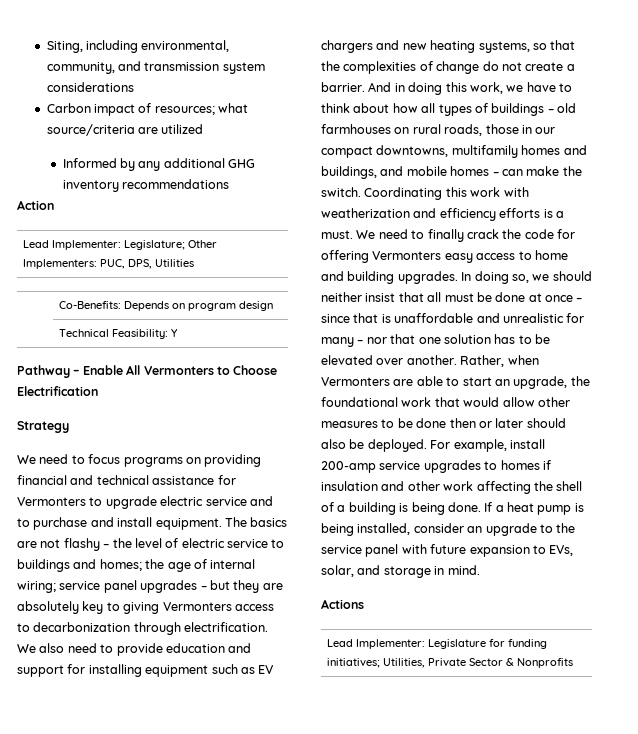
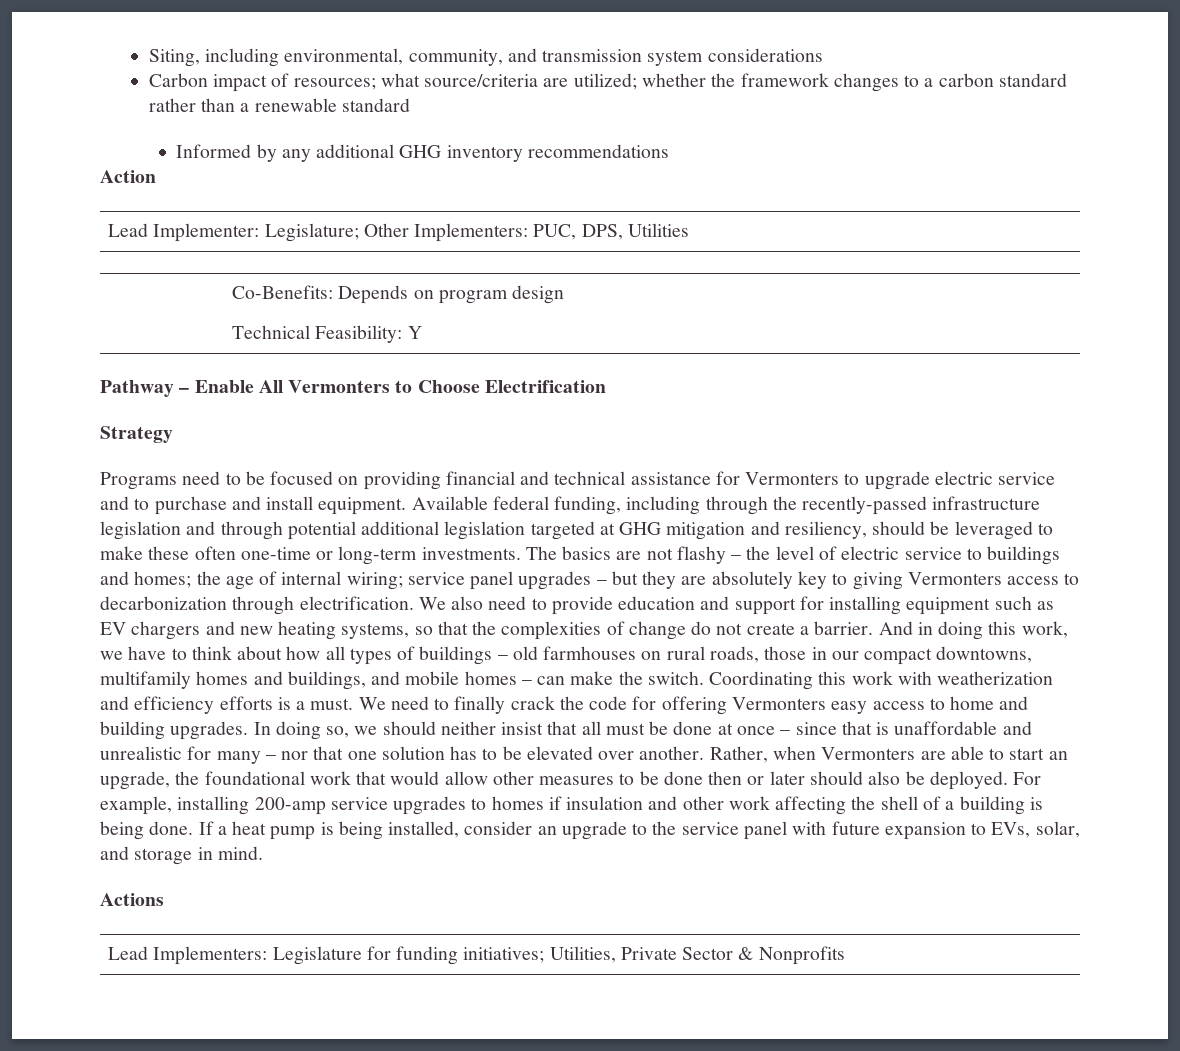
- Carbon impact of resources; what source/criteria are utilized
+ Carbon impact of resources; what source/criteria are utilized; whether the framework changes to a carbon standard rather than a renewable standard
- We need to focus programs on providing financial and technical assistance for Vermonters to upgrade electric service and to purchase and install equipment.
+ Programs need to be focused on providing financial and technical assistance for Vermonters to upgrade electric service and to purchase and install equipment.
+ Available federal funding, including through the recently-passed infrastructure legislation and through potential additional legislation targeted at GHG mitigation and resiliency, should be leveraged to make these often one-time or long-term investments.
- For example, install 200-amp service upgrades to homes if insulation and other work affecting the shell of a building is being done.
+ For example, installing 200-amp service upgrades to homes if insulation and other work affecting the shell of a building is being done.
- Lead Implementer: Legislature for funding initiatives; Utilities, Private Sector & Nonprofits
+ Lead Implementers: Legislature for funding initiatives; Utilities, Private Sector & Nonprofits

